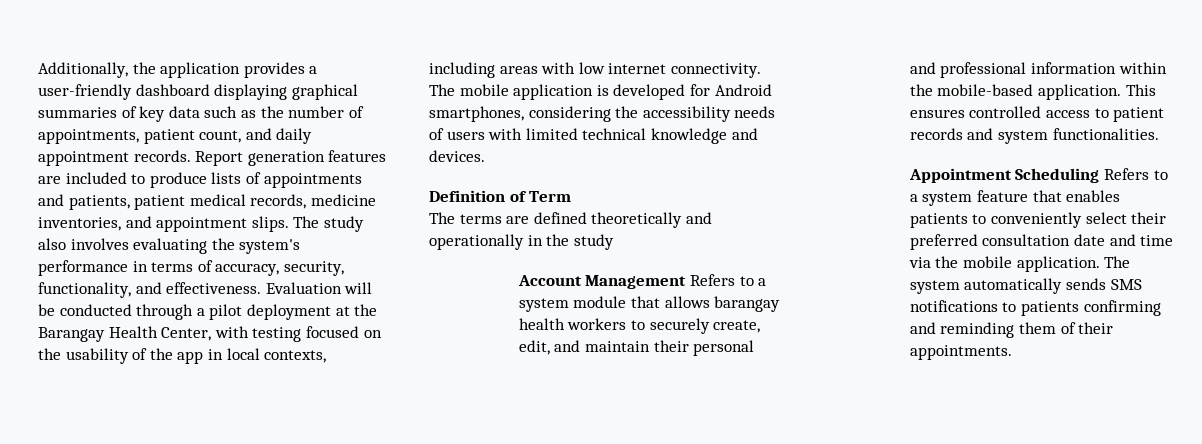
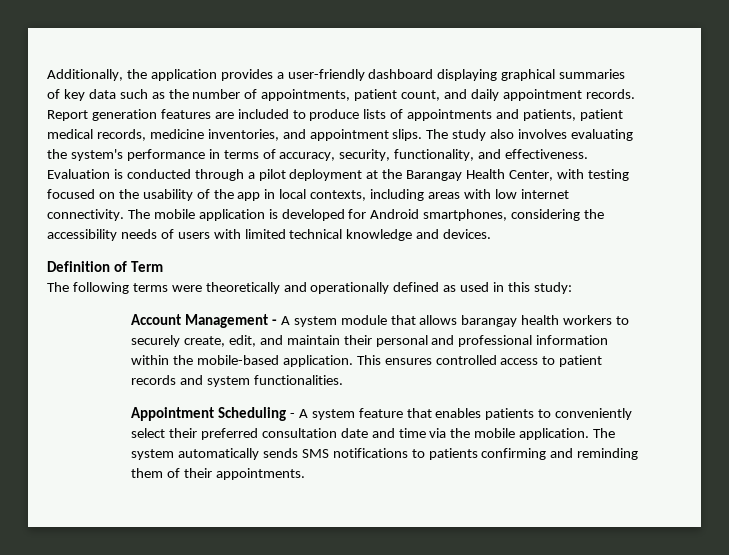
- Evaluation will be conducted through a pilot deployment at the Barangay Health Center, with testing focused on the usability of the app in local contexts, including areas with low internet connectivity.
+ Evaluation is conducted through a pilot deployment at the Barangay Health Center, with testing focused on the usability of the app in local contexts, including areas with low internet connectivity.
- The terms are defined theoretically and operationally in the study
+ The following terms were theoretically and operationally defined as used in this study:
- Account Management Refers to a system module that allows barangay health workers to securely create, edit, and maintain their personal and professional information within the mobile-based application.
+ Account Management - A system module that allows barangay health workers to securely create, edit, and maintain their personal and professional information within the mobile-based application.
- Appointment Scheduling Refers to a system feature that enables patients to conveniently select their preferred consultation date and time via the mobile application.
+ Appointment Scheduling - A system feature that enables patients to conveniently select their preferred consultation date and time via the mobile application.

